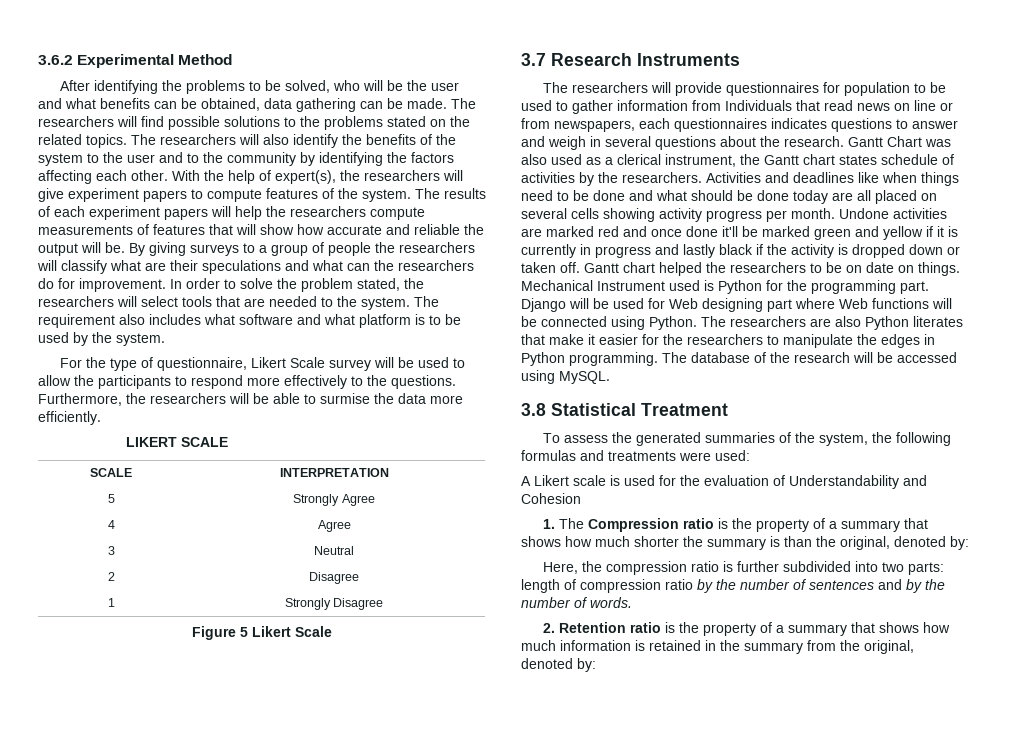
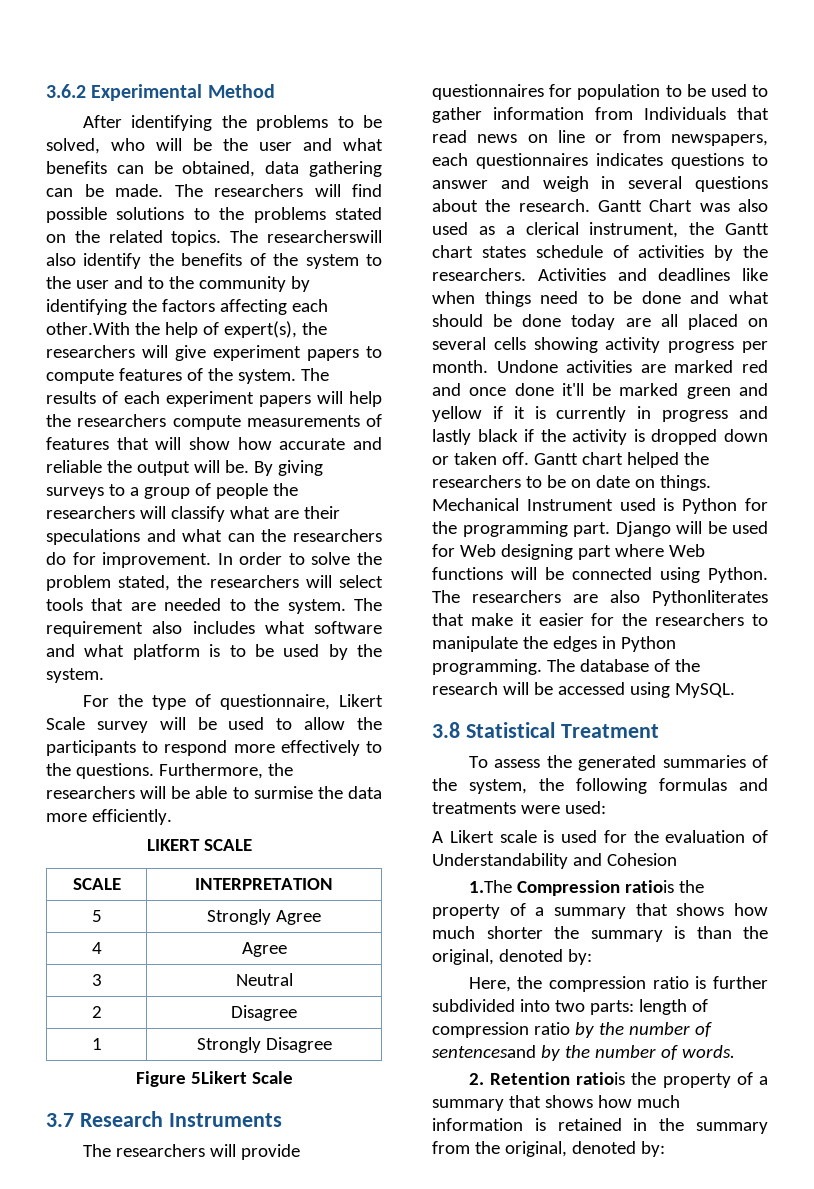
- The researchers will also identify the benefits of the system to the user and to the community by identifying the factors affecting each other. With the help of expert(s), the researchers will give experiment papers to compute features of the system.
+ The researcherswill also identify the benefits of the system to the user and to the community by identifying the factors affecting each other.With the help of expert(s), the researchers will give experiment papers to compute features of the system.
- Figure 5 Likert Scale
+ Figure 5Likert Scale
- The researchers are also Python literates that make it easier for the researchers to manipulate the edges in Python programming.
+ The researchers are also Pythonliterates that make it easier for the researchers to manipulate the edges in Python programming.
- 1. The Compression ratio is the property of a summary that shows how much shorter the summary is than the original, denoted by:
+ 1.The Compression ratiois the property of a summary that shows how much shorter the summary is than the original, denoted by:
- Here, the compression ratio is further subdivided into two parts: length of compression ratio by the number of sentences and by the number of words.
+ Here, the compression ratio is further subdivided into two parts: length of compression ratio by the number of sentencesand by the number of words.
- 2. Retention ratio is the property of a summary that shows how much information is retained in the summary from the original, denoted by:
+ 2. Retention ratiois the property of a summary that shows how much information is retained in the summary from the original, denoted by:

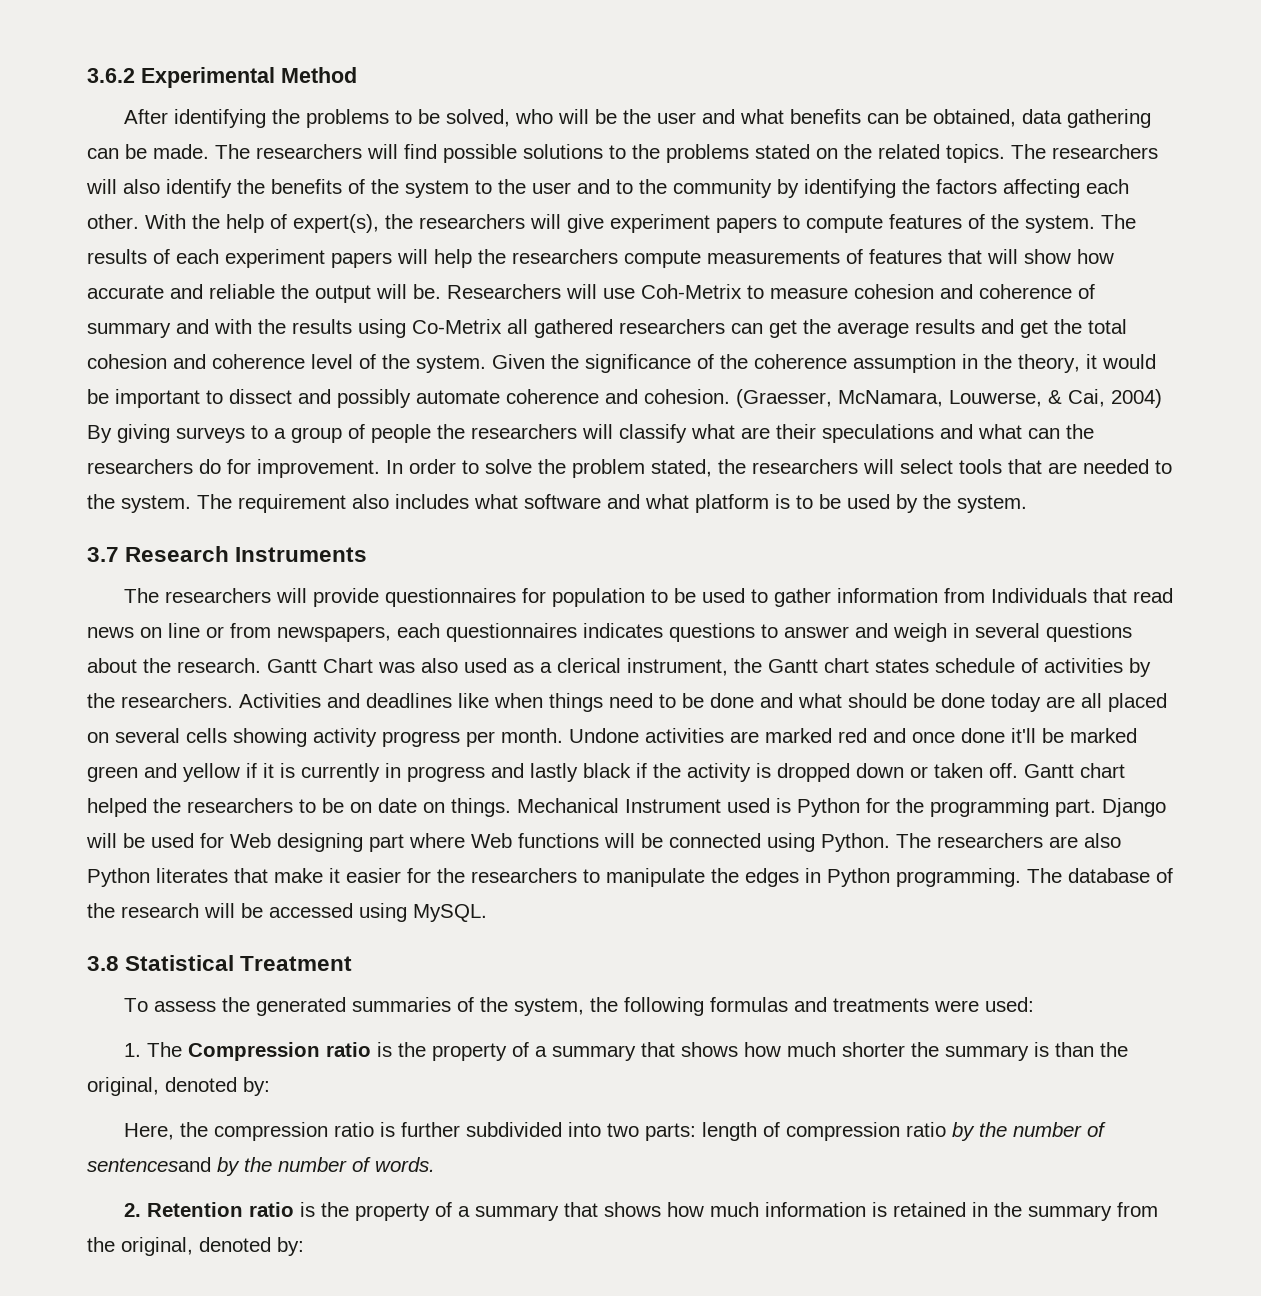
- The researcherswill also identify the benefits of the system to the user and to the community by identifying the factors affecting each other.With the help of expert(s), the researchers will give experiment papers to compute features of the system.
+ The researchers will also identify the benefits of the system to the user and to the community by identifying the factors affecting each other. With the help of expert(s), the researchers will give experiment papers to compute features of the system.
- By giving surveys to a group of people the researchers will classify what are their speculations and what can the researchers do for improvement.
+ Researchers will use Coh-Metrix to measure cohesion and coherence of summary and with the results using Co-Metrix all gathered researchers can get the average results and get the total cohesion and coherence level of the system. Given the significance of the coherence assumption in the theory, it would be important to dissect and possibly automate coherence and cohesion. (Graesser, McNamara, Louwerse, & Cai, 2004) By giving surveys to a group of people the researchers will classify what are their speculations and what can the researchers do for improvement.
- For the type of questionnaire, Likert Scale survey will be used to allow the participants to respond more effectively to the questions. Furthermore, the researchers will be able to surmise the data more efficiently.
- LIKERT SCALE
- SCALE | INTERPRETATION
- 5 | Strongly Agree
- 4 | Agree
- 3 | Neutral
- 2 | Disagree
- 1 | Strongly Disagree
- Figure 5Likert Scale
- The researchers are also Pythonliterates that make it easier for the researchers to manipulate the edges in Python programming.
+ The researchers are also Python literates that make it easier for the researchers to manipulate the edges in Python programming.
- A Likert scale is used for the evaluation of Understandability and Cohesion
- 1.The Compression ratiois the property of a summary that shows how much shorter the summary is than the original, denoted by:
+ 1. The Compression ratio is the property of a summary that shows how much shorter the summary is than the original, denoted by:
- 2. Retention ratiois the property of a summary that shows how much information is retained in the summary from the original, denoted by:
+ 2. Retention ratio is the property of a summary that shows how much information is retained in the summary from the original, denoted by:

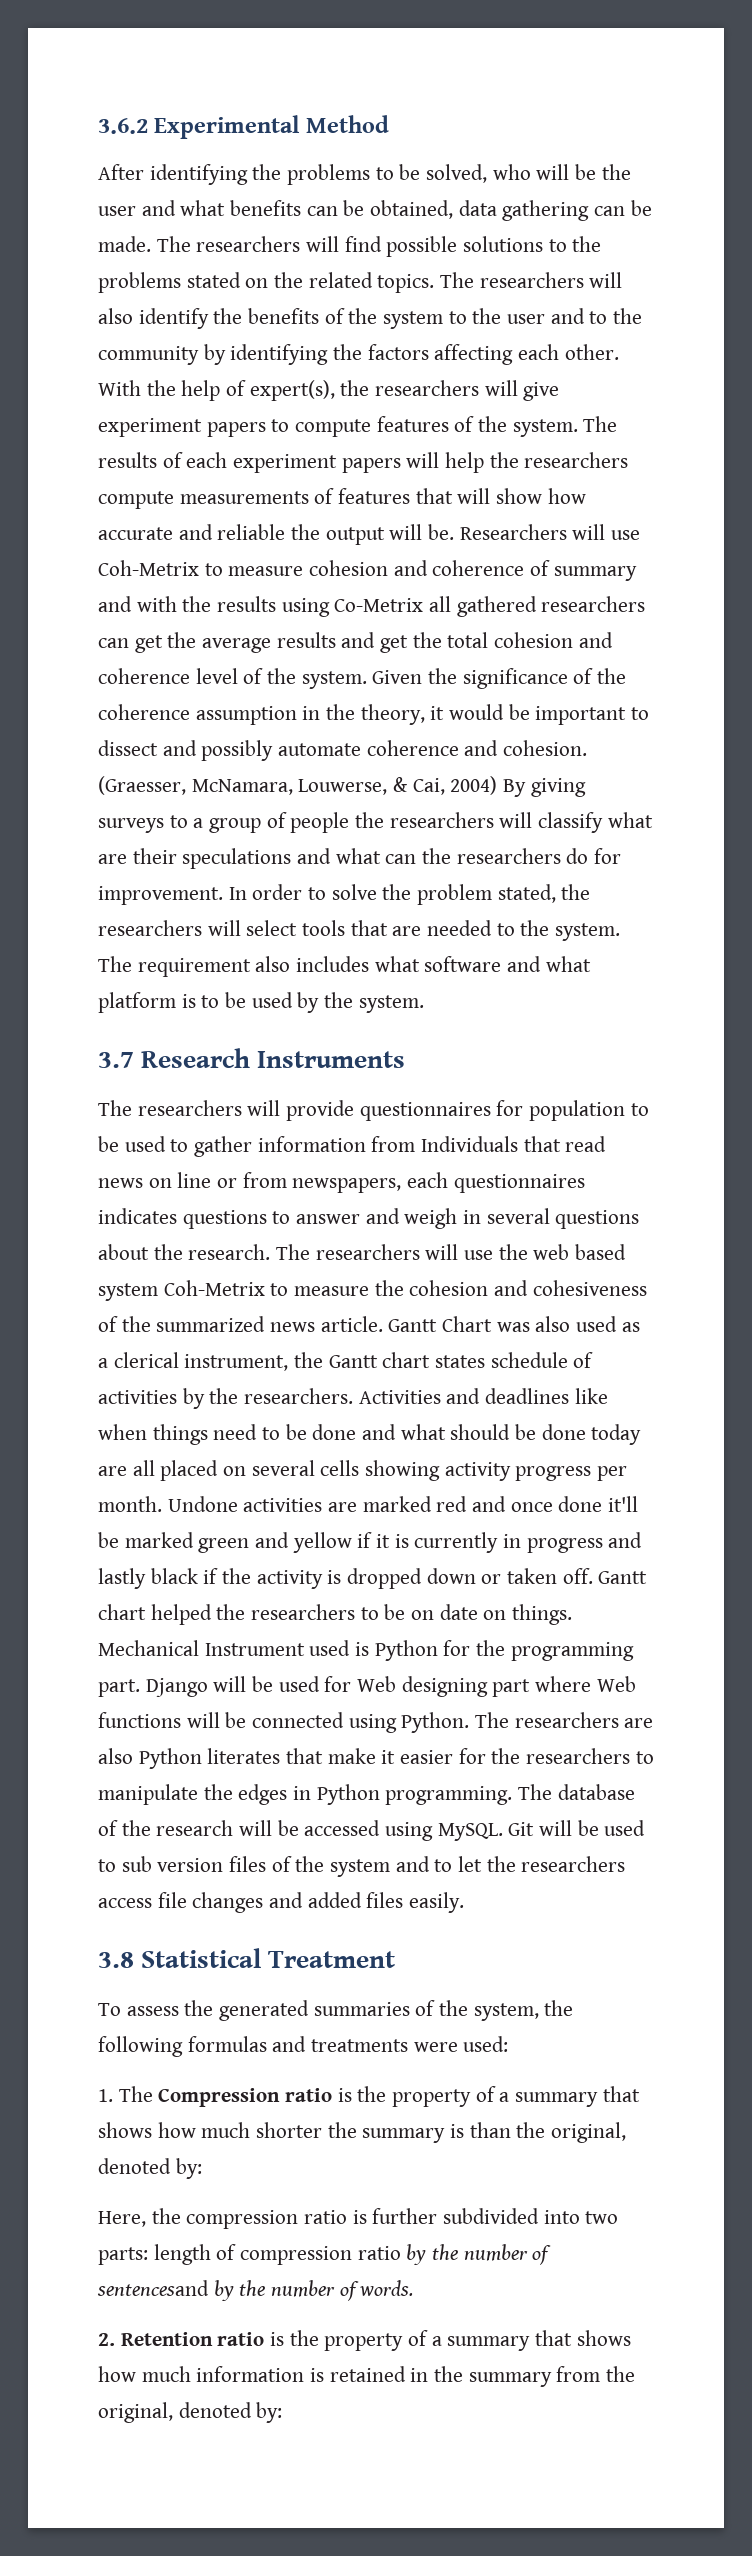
+ The researchers will use the web based system Coh-Metrix to measure the cohesion and cohesiveness of the summarized news article.
+ Git will be used to sub version files of the system and to let the researchers access file changes and added files easily.

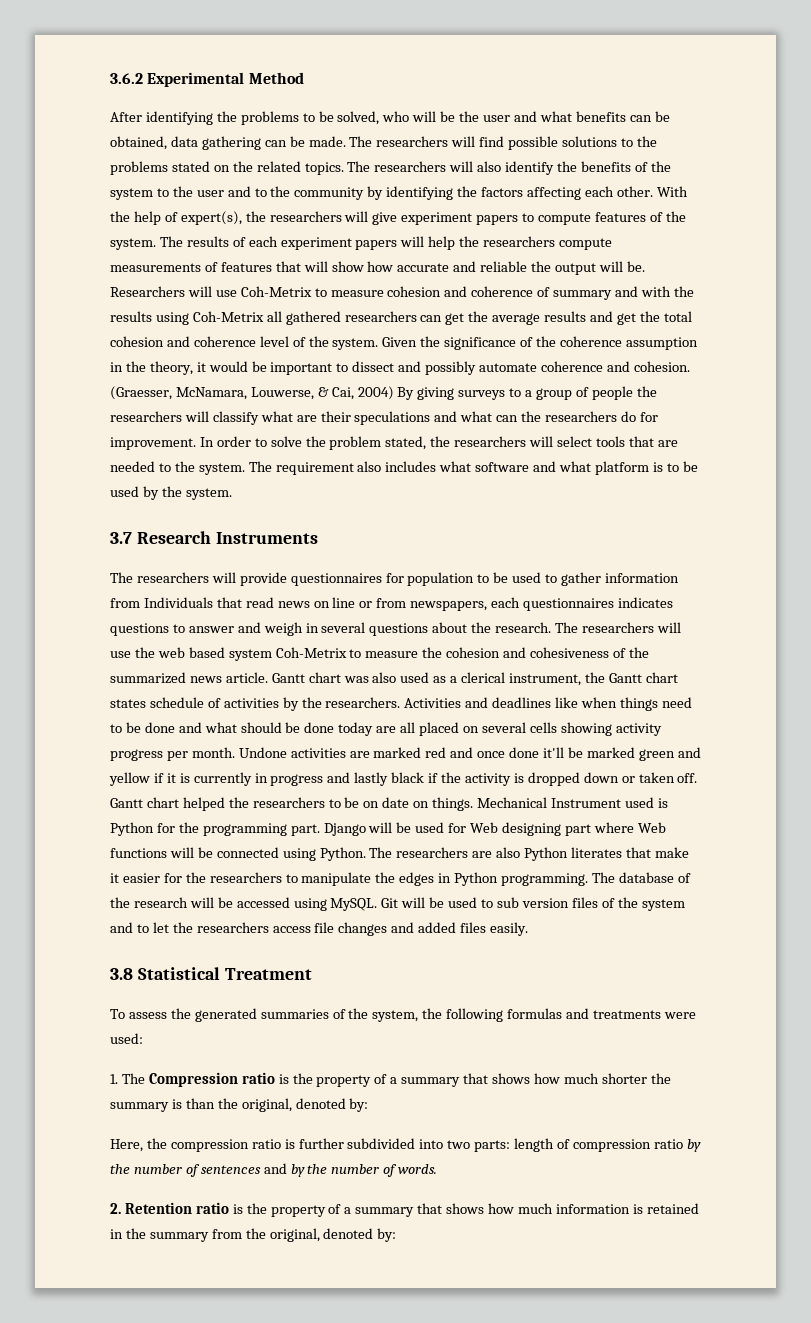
- Researchers will use Coh-Metrix to measure cohesion and coherence of summary and with the results using Co-Metrix all gathered researchers can get the average results and get the total cohesion and coherence level of the system.
+ Researchers will use Coh-Metrix to measure cohesion and coherence of summary and with the results using Coh-Metrix all gathered researchers can get the average results and get the total cohesion and coherence level of the system.
- Gantt Chart was also used as a clerical instrument, the Gantt chart states schedule of activities by the researchers.
+ Gantt chart was also used as a clerical instrument, the Gantt chart states schedule of activities by the researchers.
- Here, the compression ratio is further subdivided into two parts: length of compression ratio by the number of sentencesand by the number of words.
+ Here, the compression ratio is further subdivided into two parts: length of compression ratio by the number of sentences and by the number of words.

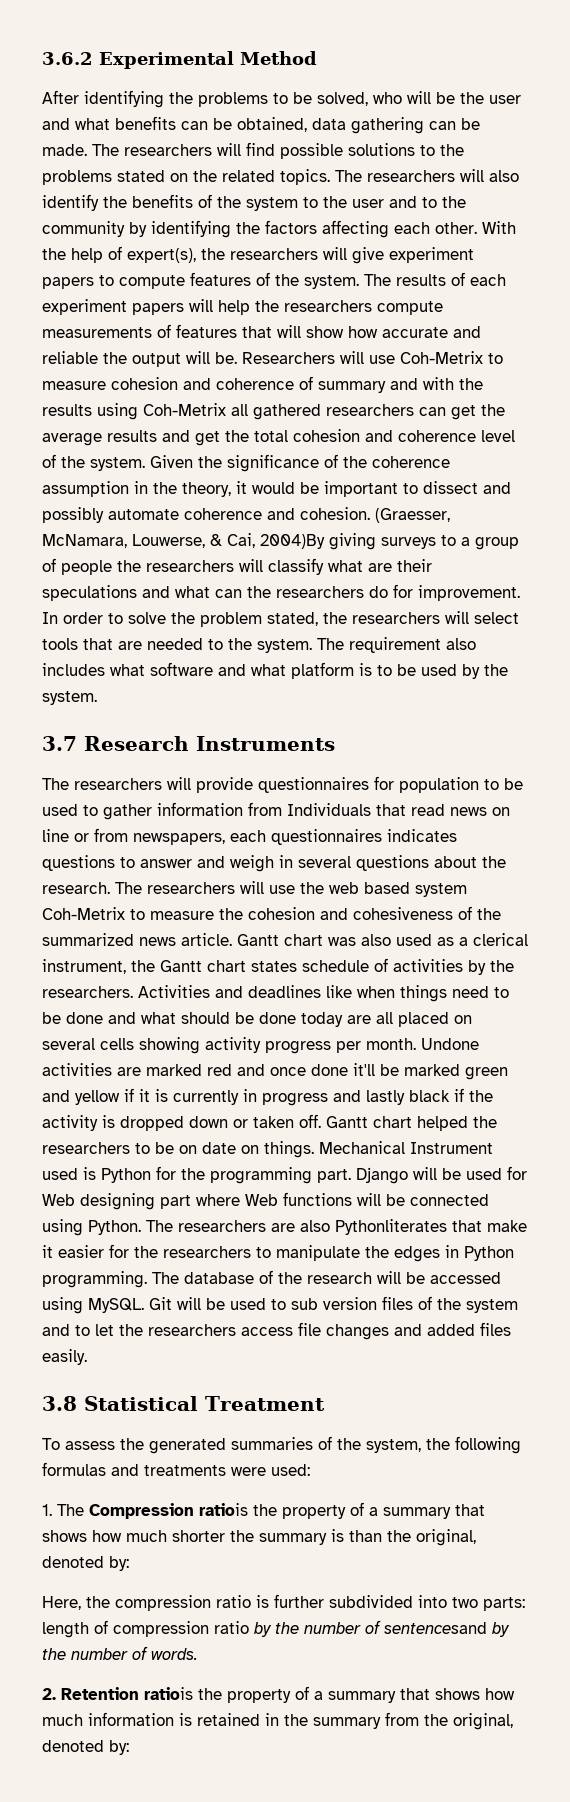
- (Graesser, McNamara, Louwerse, & Cai, 2004) By giving surveys to a group of people the researchers will classify what are their speculations and what can the researchers do for improvement.
+ (Graesser, McNamara, Louwerse, & Cai, 2004)By giving surveys to a group of people the researchers will classify what are their speculations and what can the researchers do for improvement.
- The researchers are also Python literates that make it easier for the researchers to manipulate the edges in Python programming.
+ The researchers are also Pythonliterates that make it easier for the researchers to manipulate the edges in Python programming.
- 1. The Compression ratio is the property of a summary that shows how much shorter the summary is than the original, denoted by:
+ 1. The Compression ratiois the property of a summary that shows how much shorter the summary is than the original, denoted by:
- Here, the compression ratio is further subdivided into two parts: length of compression ratio by the number of sentences and by the number of words.
+ Here, the compression ratio is further subdivided into two parts: length of compression ratio by the number of sentencesand by the number of words.
- 2. Retention ratio is the property of a summary that shows how much information is retained in the summary from the original, denoted by:
+ 2. Retention ratiois the property of a summary that shows how much information is retained in the summary from the original, denoted by:

